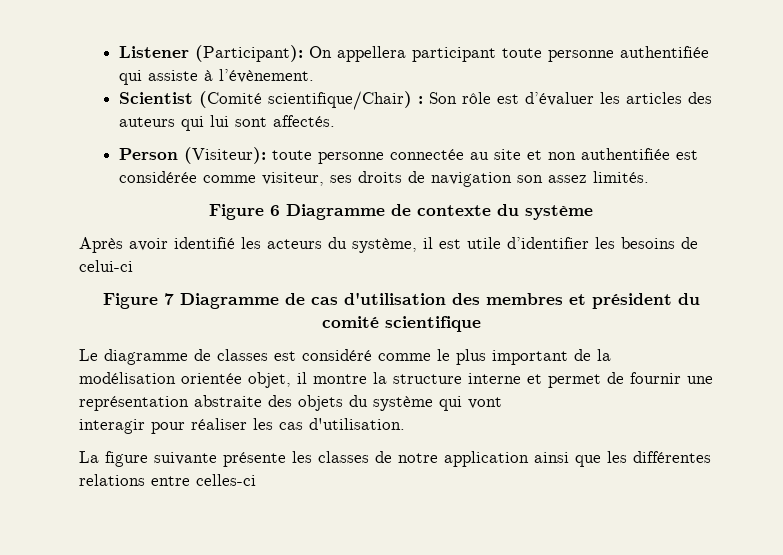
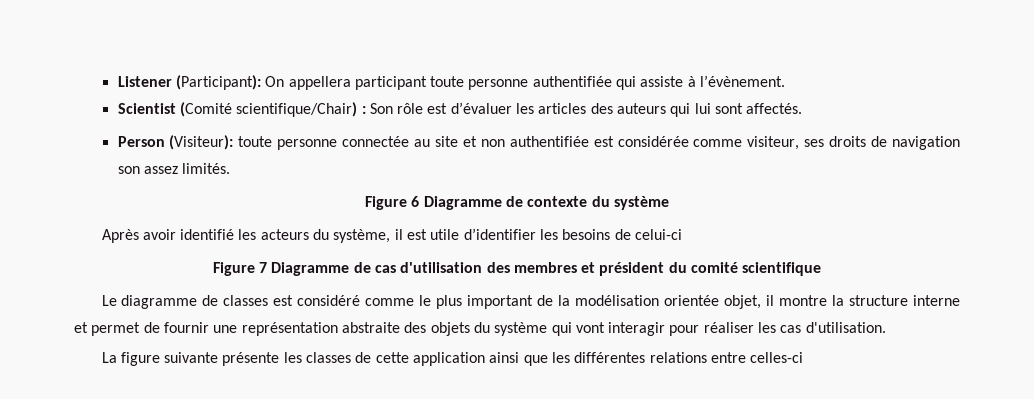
- Le diagramme de classes est considéré comme le plus important de la
- modélisation orientée objet, il montre la structure interne et permet de fournir une représentation abstraite des objets du système qui vont
- interagir pour réaliser les cas d'utilisation.
+ Le diagramme de classes est considéré comme le plus important de la modélisation orientée objet, il montre la structure interne et permet de fournir une représentation abstraite des objets du système qui vont interagir pour réaliser les cas d'utilisation.
- La figure suivante présente les classes de notre application ainsi que les différentes relations entre celles-ci
+ La figure suivante présente les classes de cette application ainsi que les différentes relations entre celles-ci

